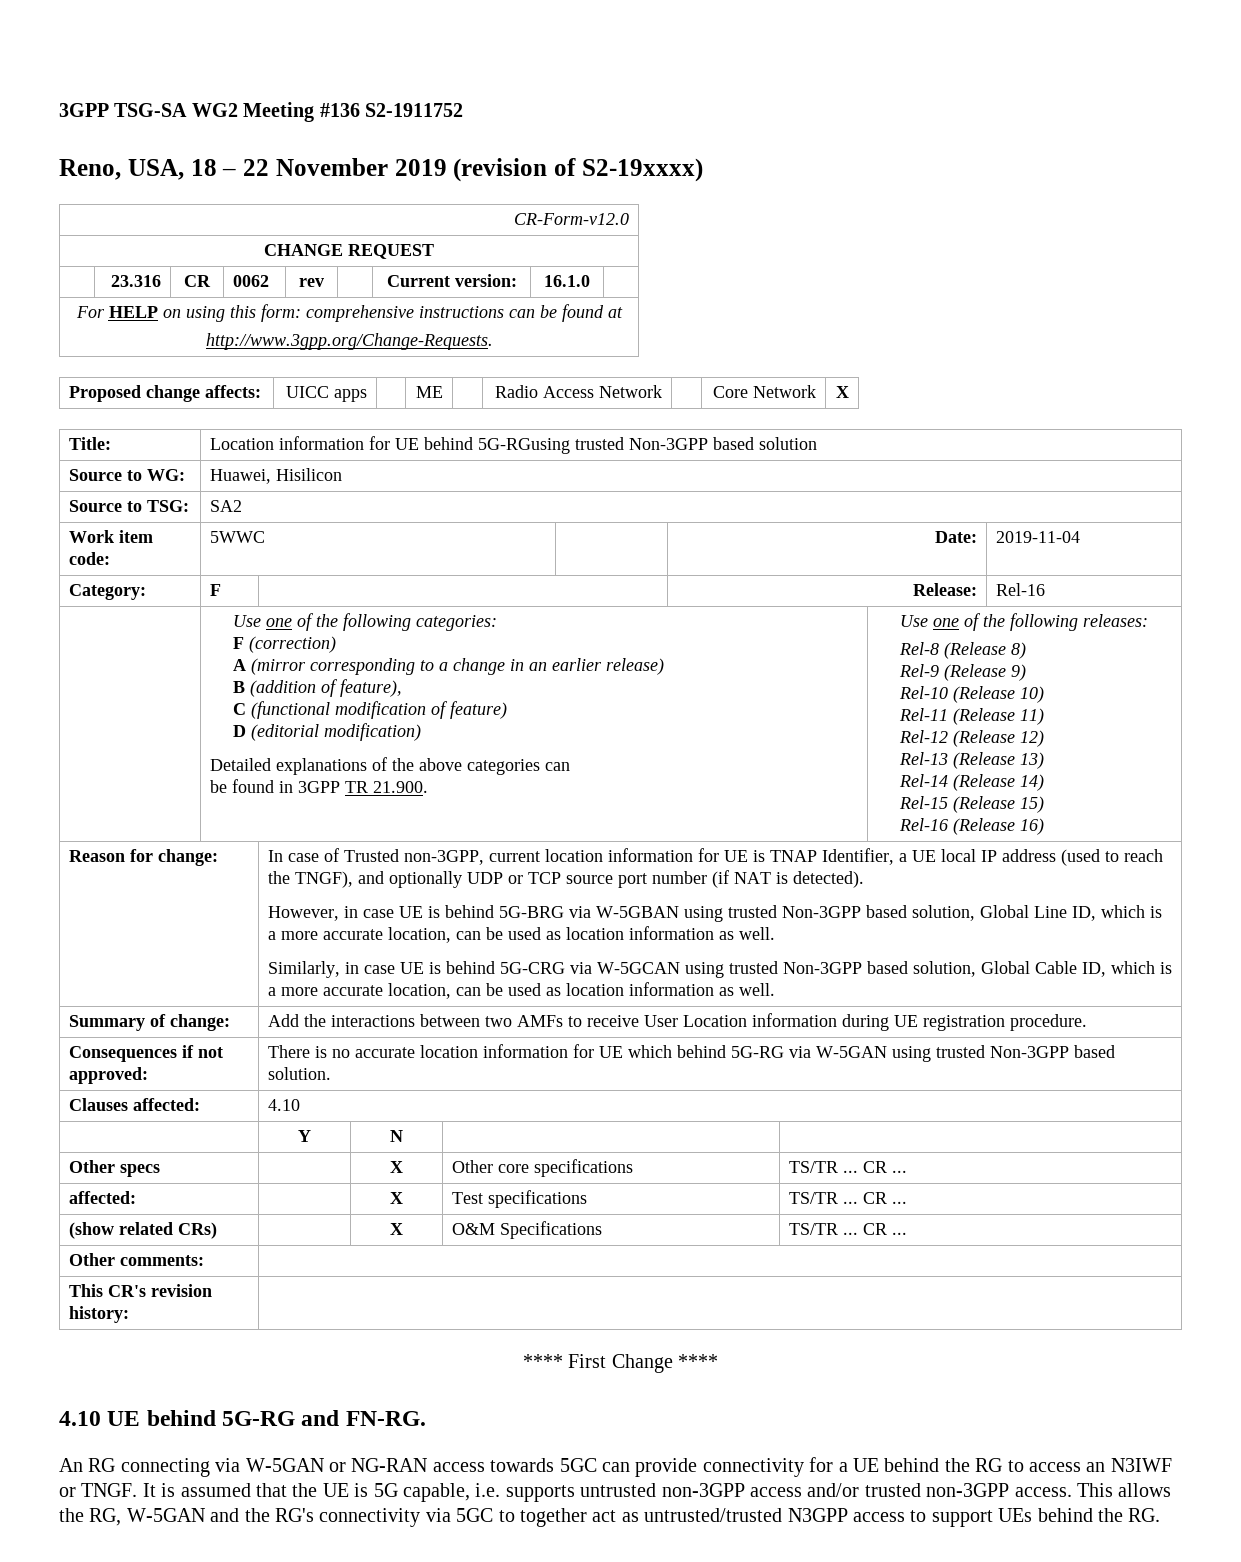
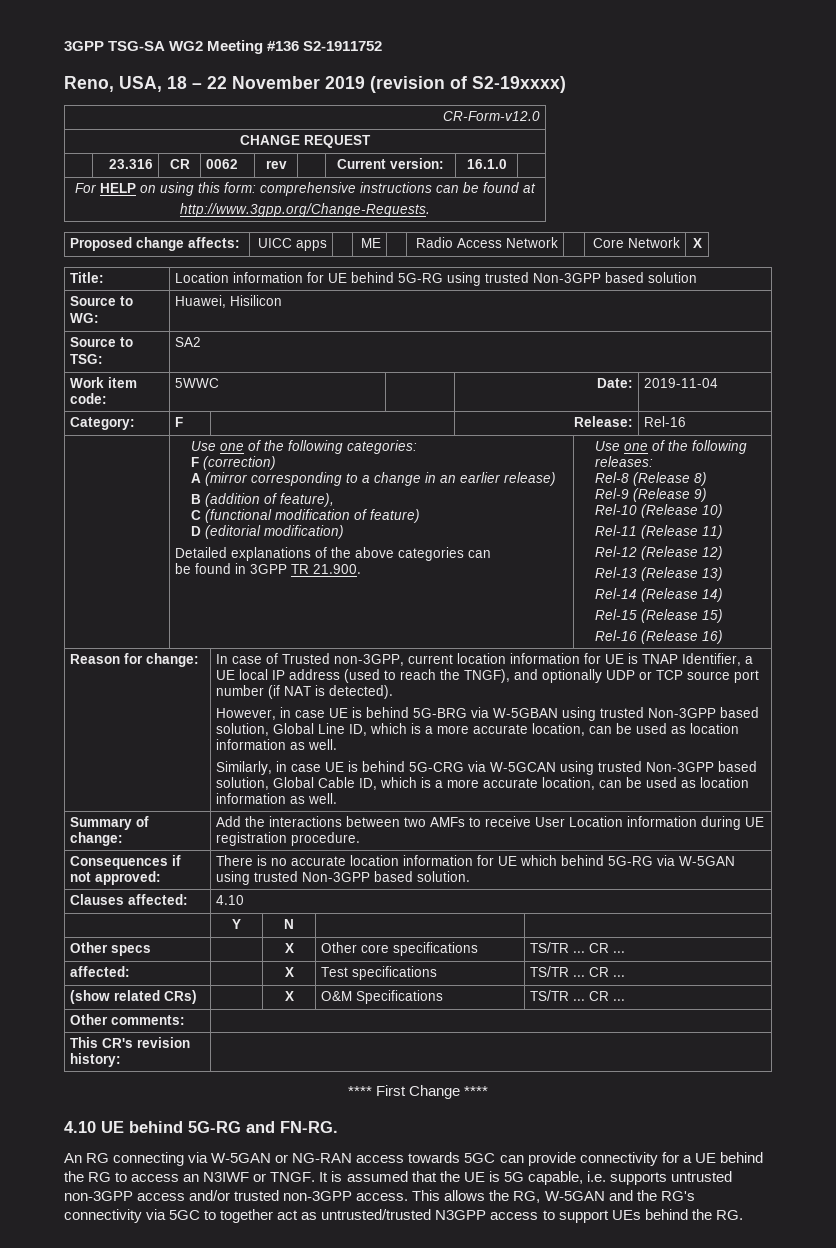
- Title: | Location information for UE behind 5G-RGusing trusted Non-3GPP based solution
+ Title: | Location information for UE behind 5G-RG using trusted Non-3GPP based solution

